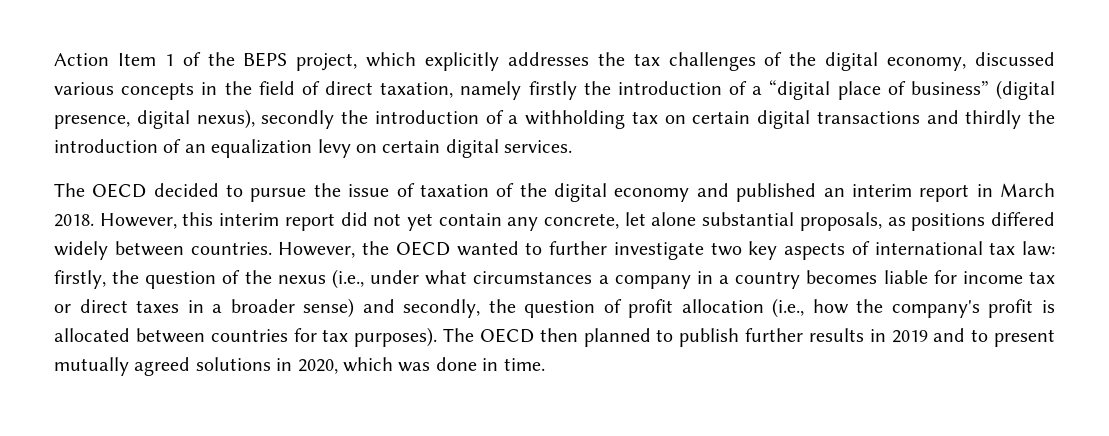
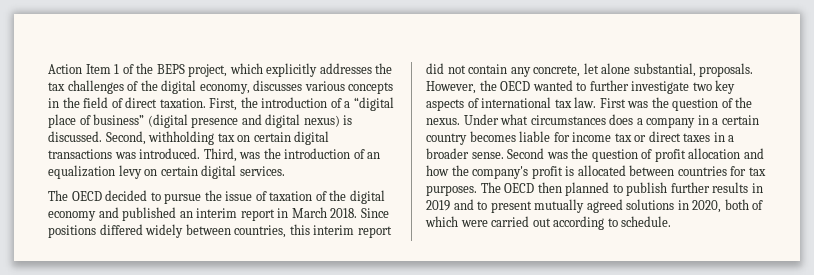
- Action Item 1 of the BEPS project, which explicitly addresses the tax challenges of the digital economy, discussed various concepts in the field of direct taxation, namely firstly the introduction of a “digital place of business” (digital presence, digital nexus), secondly the introduction of a withholding tax on certain digital transactions and thirdly the introduction of an equalization levy on certain digital services.
+ Action Item 1 of the BEPS project, which explicitly addresses the tax challenges of the digital economy, discusses various concepts in the field of direct taxation. First, the introduction of a “digital place of business” (digital presence and digital nexus) is discussed. Second, withholding tax on certain digital transactions was introduced. Third, was the introduction of an equalization levy on certain digital services.
- However, this interim report did not yet contain any concrete, let alone substantial proposals, as positions differed widely between countries.
+ Since positions differed widely between countries, this interim report did not contain any concrete, let alone substantial, proposals.
- However, the OECD wanted to further investigate two key aspects of international tax law: firstly, the question of the nexus (i.e., under what circumstances a company in a country becomes liable for income tax or direct taxes in a broader sense) and secondly, the question of profit allocation (i.e., how the company's profit is allocated between countries for tax purposes).
+ However, the OECD wanted to further investigate two key aspects of international tax law. First was the question of the nexus. Under what circumstances does a company in a certain country becomes liable for income tax or direct taxes in a broader sense. Second was the question of profit allocation and how the company's profit is allocated between countries for tax purposes.
- The OECD then planned to publish further results in 2019 and to present mutually agreed solutions in 2020, which was done in time.
+ The OECD then planned to publish further results in 2019 and to present mutually agreed solutions in 2020, both of which were carried out according to schedule.

